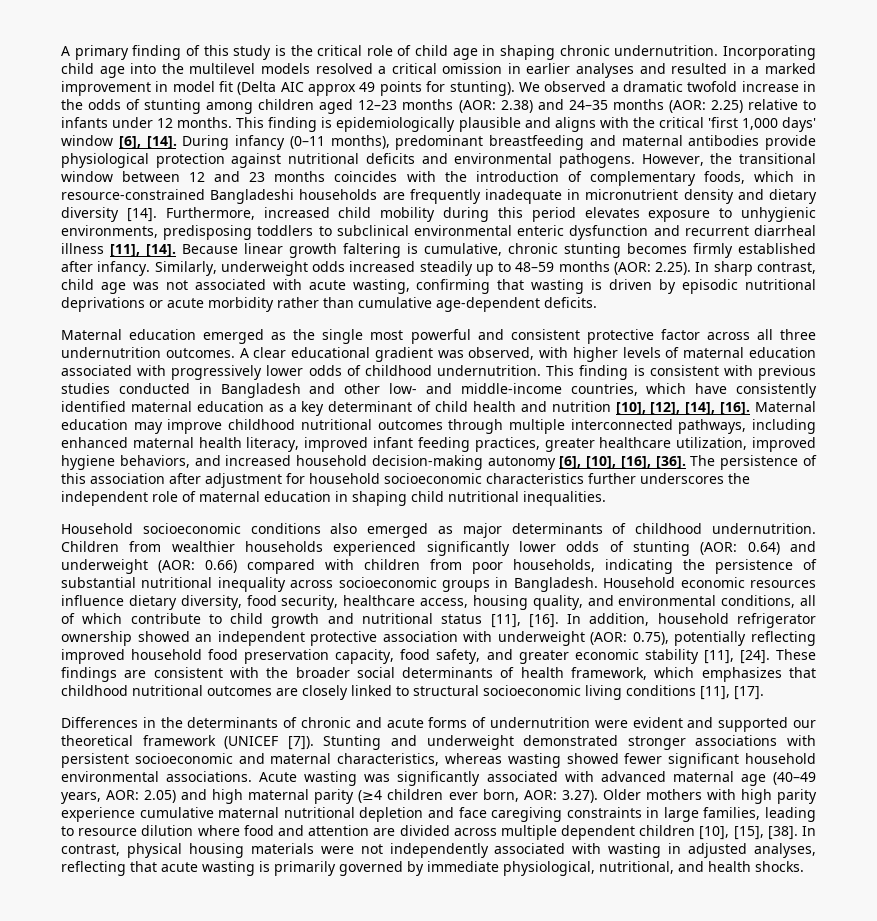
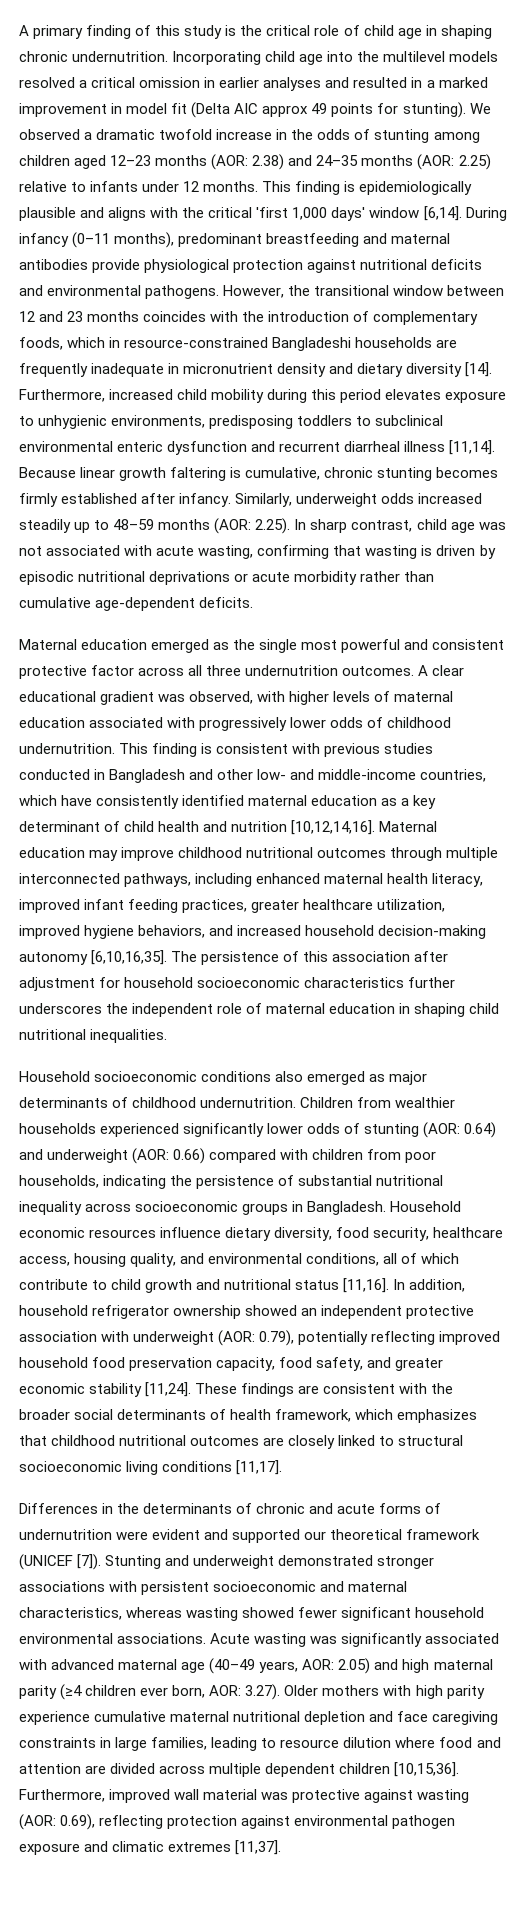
- This finding is epidemiologically plausible and aligns with the critical 'first 1,000 days' window [6], [14].
+ This finding is epidemiologically plausible and aligns with the critical 'first 1,000 days' window [6,14].
- Furthermore, increased child mobility during this period elevates exposure to unhygienic environments, predisposing toddlers to subclinical environmental enteric dysfunction and recurrent diarrheal illness [11], [14].
+ Furthermore, increased child mobility during this period elevates exposure to unhygienic environments, predisposing toddlers to subclinical environmental enteric dysfunction and recurrent diarrheal illness [11,14].
- This finding is consistent with previous studies conducted in Bangladesh and other low- and middle-income countries, which have consistently identified maternal education as a key determinant of child health and nutrition [10], [12], [14], [16].
+ This finding is consistent with previous studies conducted in Bangladesh and other low- and middle-income countries, which have consistently identified maternal education as a key determinant of child health and nutrition [10,12,14,16].
- Maternal education may improve childhood nutritional outcomes through multiple interconnected pathways, including enhanced maternal health literacy, improved infant feeding practices, greater healthcare utilization, improved hygiene behaviors, and increased household decision-making autonomy [6], [10], [16], [36].
+ Maternal education may improve childhood nutritional outcomes through multiple interconnected pathways, including enhanced maternal health literacy, improved infant feeding practices, greater healthcare utilization, improved hygiene behaviors, and increased household decision-making autonomy [6,10,16,35].
- Household economic resources influence dietary diversity, food security, healthcare access, housing quality, and environmental conditions, all of which contribute to child growth and nutritional status [11], [16].
+ Household economic resources influence dietary diversity, food security, healthcare access, housing quality, and environmental conditions, all of which contribute to child growth and nutritional status [11,16].
- In addition, household refrigerator ownership showed an independent protective association with underweight (AOR: 0.75), potentially reflecting improved household food preservation capacity, food safety, and greater economic stability [11], [24].
+ In addition, household refrigerator ownership showed an independent protective association with underweight (AOR: 0.79), potentially reflecting improved household food preservation capacity, food safety, and greater economic stability [11,24].
- These findings are consistent with the broader social determinants of health framework, which emphasizes that childhood nutritional outcomes are closely linked to structural socioeconomic living conditions [11], [17].
+ These findings are consistent with the broader social determinants of health framework, which emphasizes that childhood nutritional outcomes are closely linked to structural socioeconomic living conditions [11,17].
- Acute wasting was significantly associated with advanced maternal age (40–49 years, AOR: 2.05) and high maternal parity (≥4 children ever born, AOR: 3.27). Older mothers with high parity experience cumulative maternal nutritional depletion and face caregiving constraints in large families, leading to resource dilution where food and attention are divided across multiple dependent children [10], [15], [38]. In contrast, physical housing materials were not independently associated with wasting in adjusted analyses, reflecting that acute wasting is primarily governed by immediate physiological, nutritional, and health shocks.
+ Acute wasting was significantly associated with advanced maternal age (40–49 years, AOR: 2.05) and high maternal parity (≥4 children ever born, AOR: 3.27). Older mothers with high parity experience cumulative maternal nutritional depletion and face caregiving constraints in large families, leading to resource dilution where food and attention are divided across multiple dependent children [10,15,36]. Furthermore, improved wall material was protective against wasting (AOR: 0.69), reflecting protection against environmental pathogen exposure and climatic extremes [11,37].

